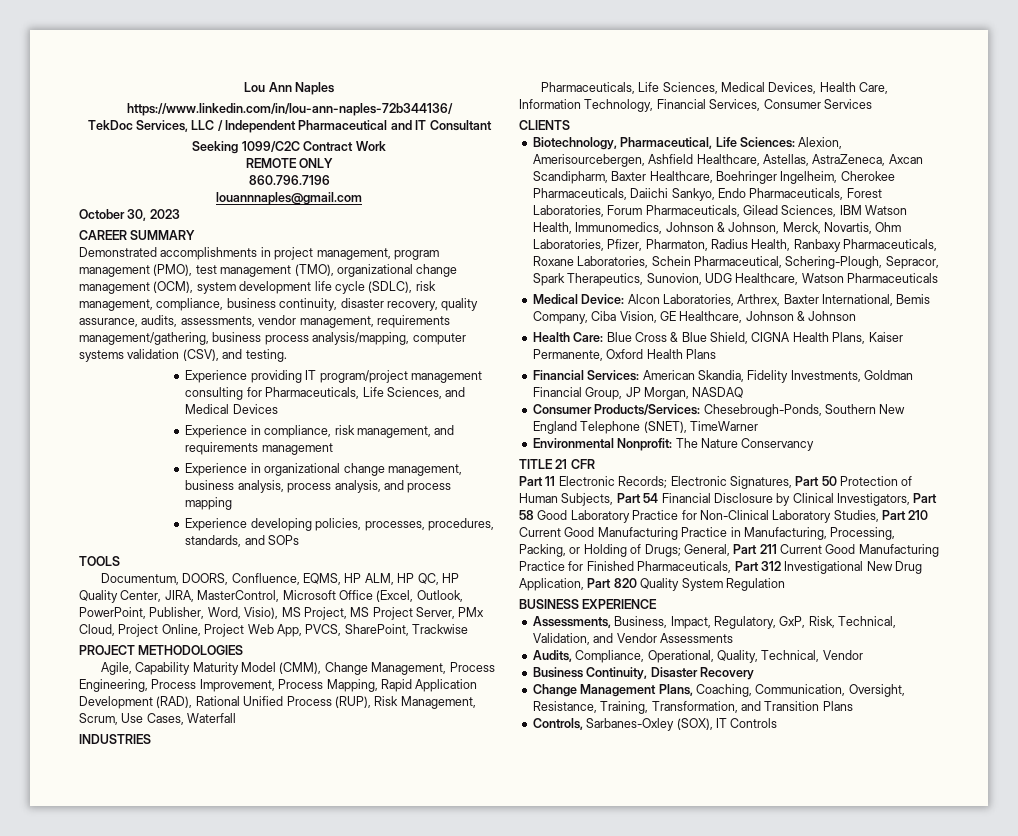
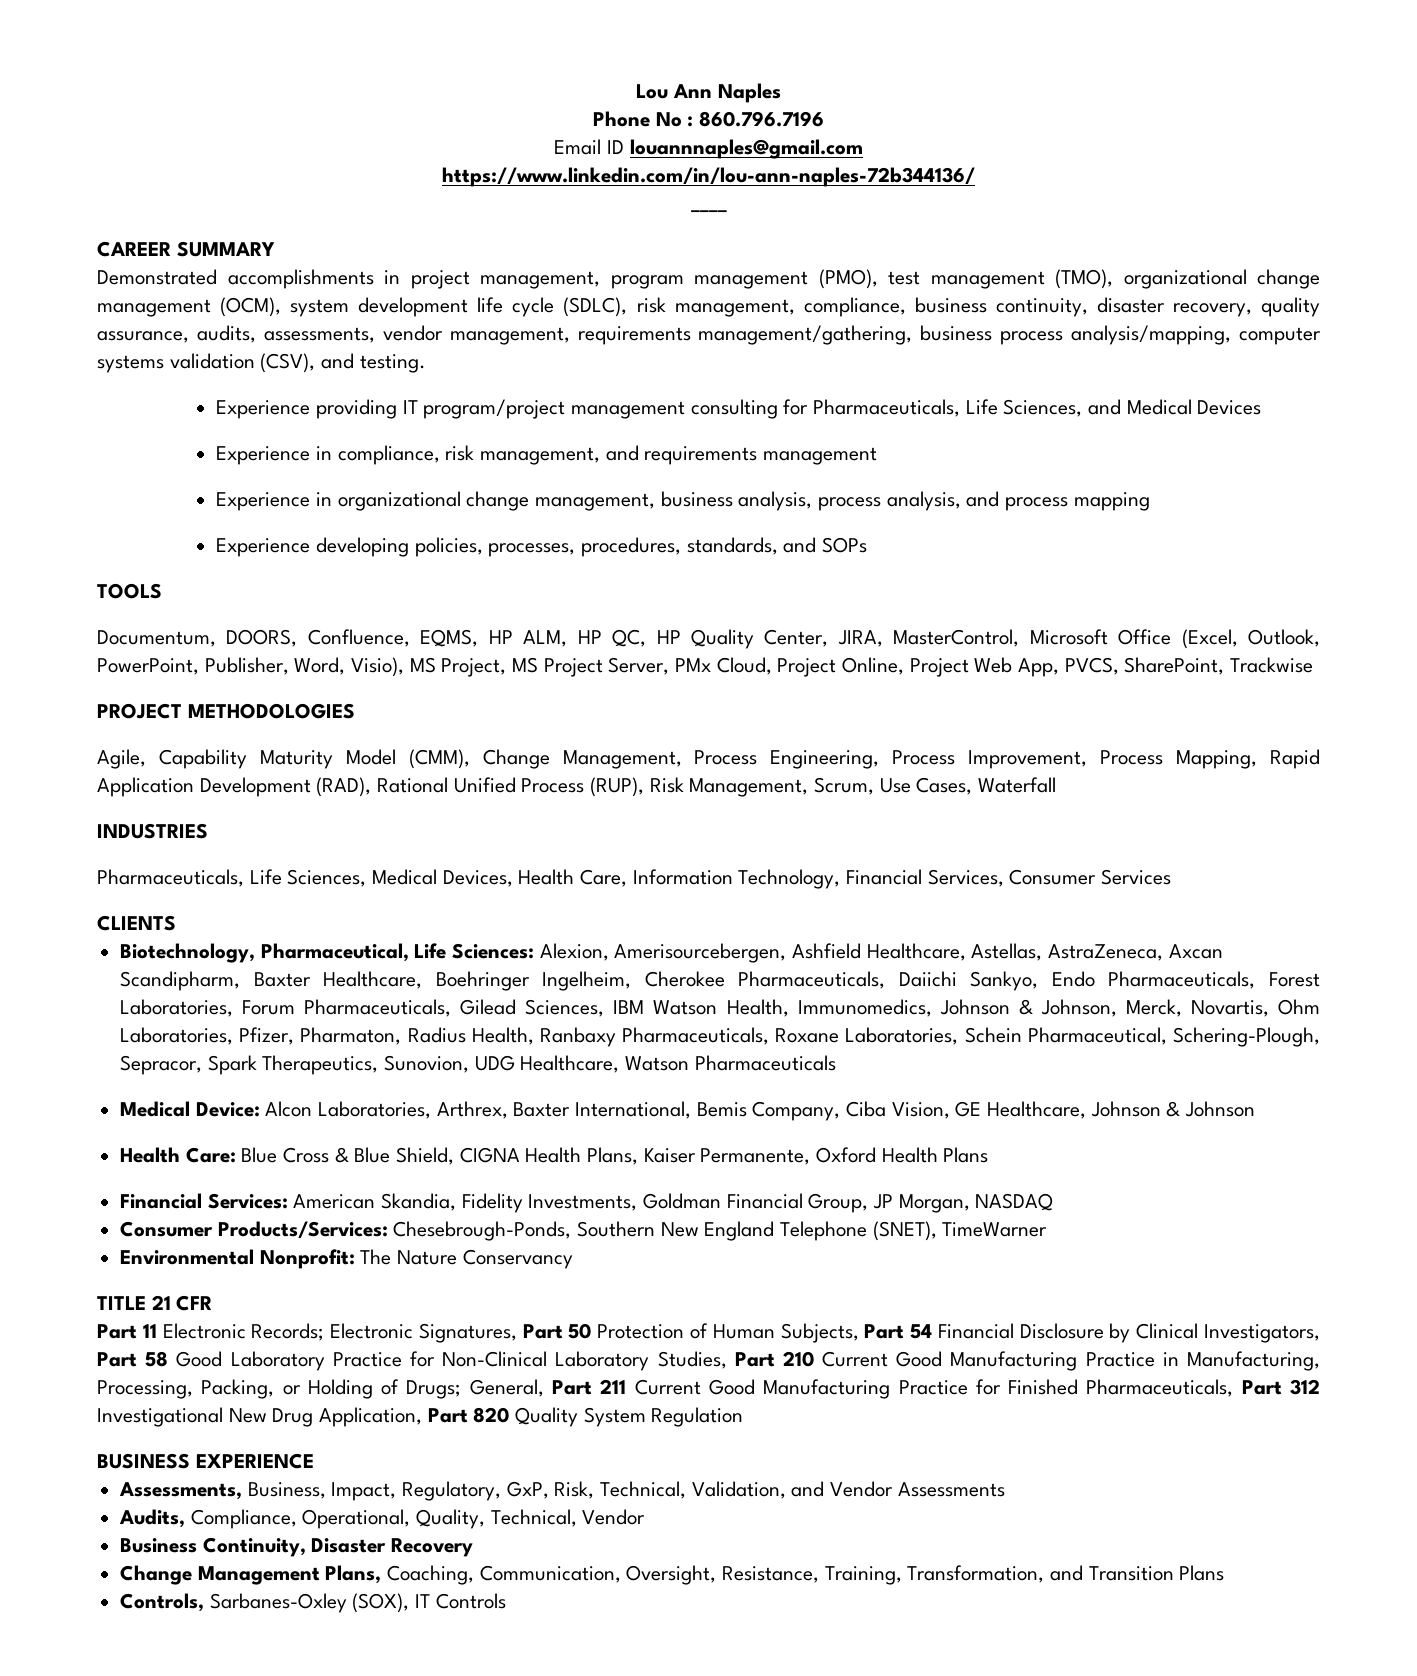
+ Phone No : 860.796.7196
+ Email ID louannnaples@gmail.com
  https://www.linkedin.com/in/lou-ann-naples-72b344136/
- TekDoc Services, LLC / Independent Pharmaceutical and IT Consultant
- Seeking 1099/C2C Contract Work
- REMOTE ONLY
- 860.796.7196
- louannnaples@gmail.com
- October 30, 2023
+ ____

